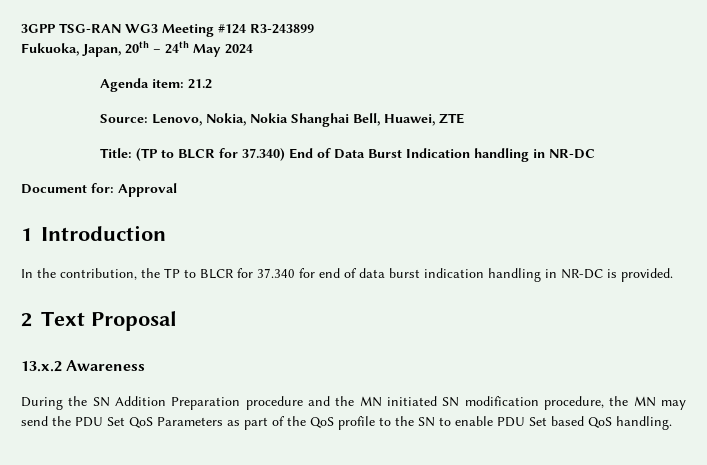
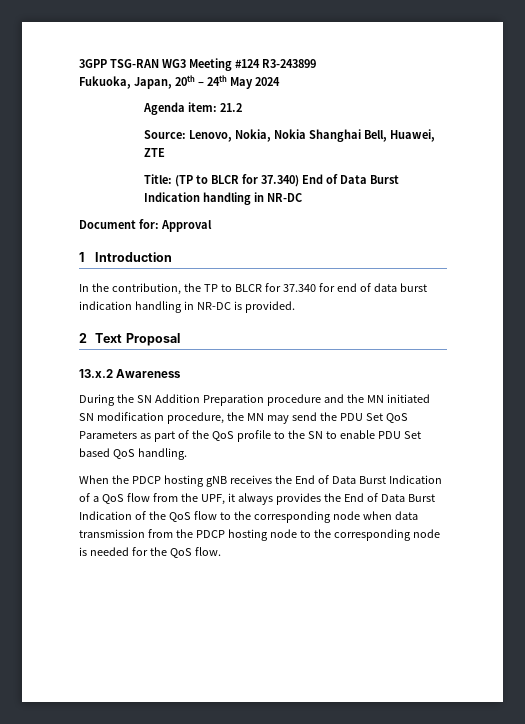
+ When the PDCP hosting gNB receives the End of Data Burst Indication of a QoS flow from the UPF, it always provides the End of Data Burst Indication of the QoS flow to the corresponding node when data transmission from the PDCP hosting node to the corresponding node is needed for the QoS flow.

